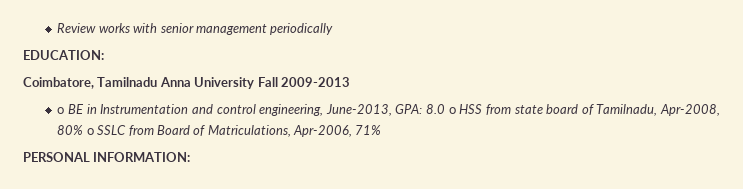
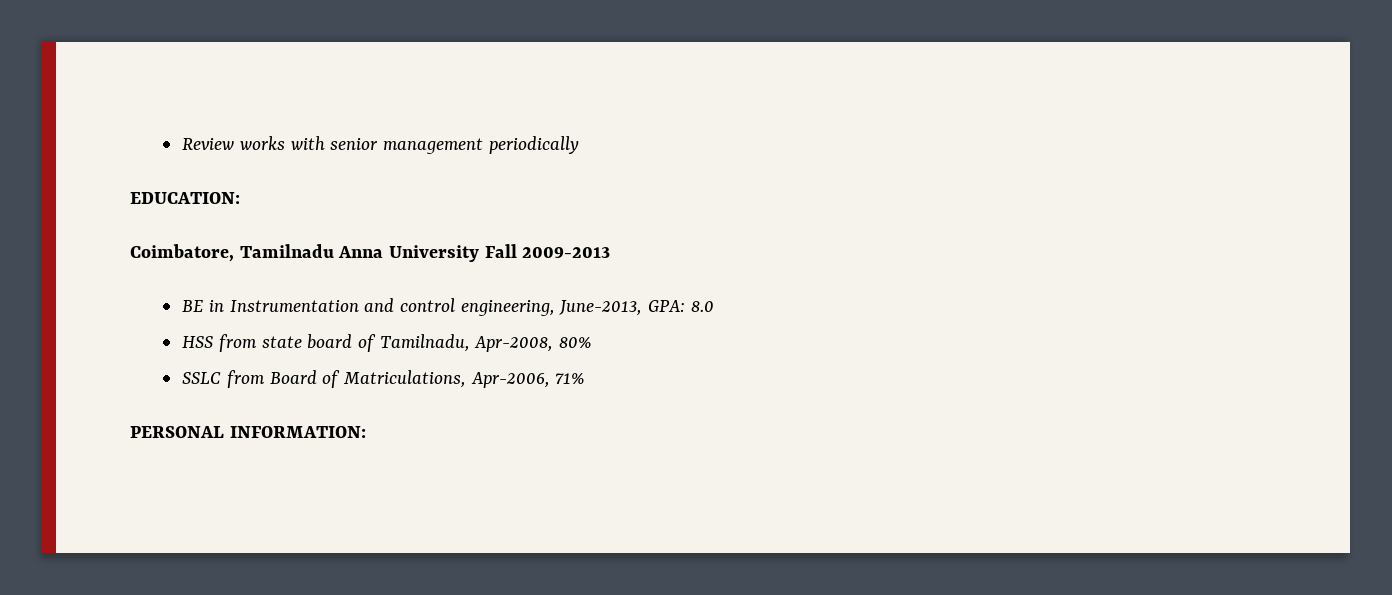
- o BE in Instrumentation and control engineering, June-2013, GPA: 8.0 o HSS from state board of Tamilnadu, Apr-2008, 80% o SSLC from Board of Matriculations, Apr-2006, 71%
+ BE in Instrumentation and control engineering, June-2013, GPA: 8.0
+ HSS from state board of Tamilnadu, Apr-2008, 80%
+ SSLC from Board of Matriculations, Apr-2006, 71%

